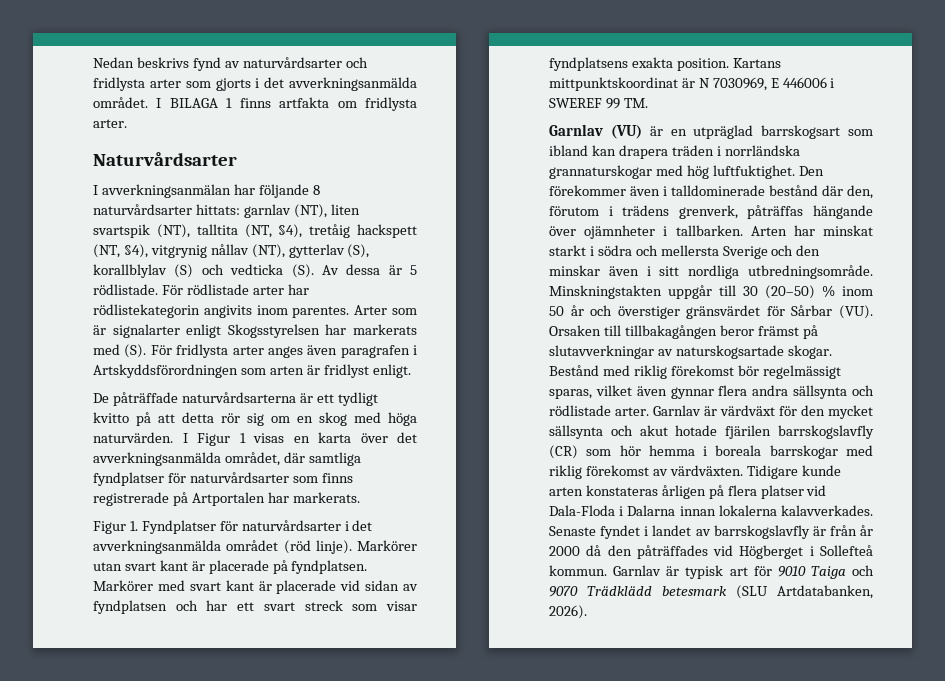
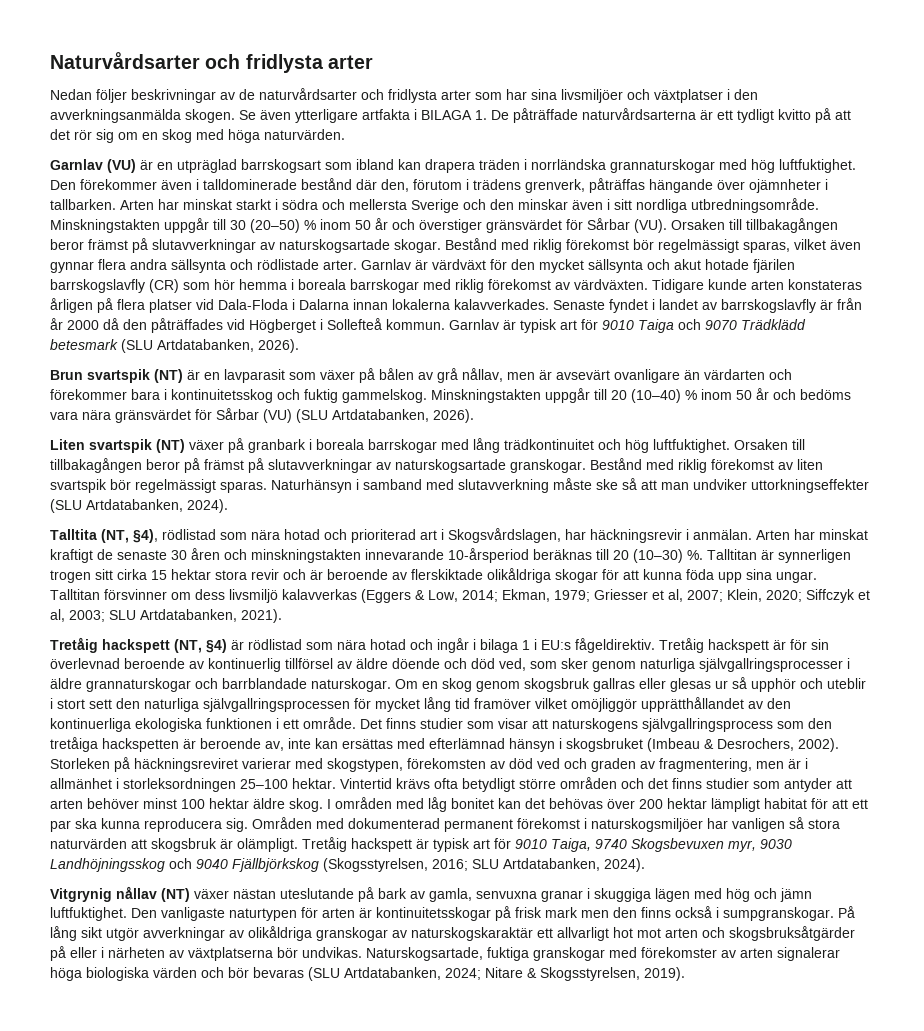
- Nedan beskrivs fynd av naturvårdsarter och fridlysta arter som gjorts i det avverkningsanmälda området. I BILAGA 1 finns artfakta om fridlysta arter.
- Naturvårdsarter
- I avverkningsanmälan har följande 8 naturvårdsarter hittats: garnlav (NT), liten svartspik (NT), talltita (NT, §4), tretåig hackspett (NT, §4), vitgrynig nållav (NT), gytterlav (S), korallblylav (S) och vedticka (S). Av dessa är 5 rödlistade. För rödlistade arter har rödlistekategorin angivits inom parentes. Arter som är signalarter enligt Skogsstyrelsen har markerats med (S). För fridlysta arter anges även paragrafen i Artskyddsförordningen som arten är fridlyst enligt.
- De påträffade naturvårdsarterna är ett tydligt kvitto på att detta rör sig om en skog med höga naturvärden. I Figur 1 visas en karta över det avverkningsanmälda området, där samtliga fyndplatser för naturvårdsarter som finns registrerade på Artportalen har markerats.
- Figur 1. Fyndplatser för naturvårdsarter i det avverkningsanmälda området (röd linje). Markörer utan svart kant är placerade på fyndplatsen. Markörer med svart kant är placerade vid sidan av fyndplatsen och har ett svart streck som visar fyndplatsens exakta position. Kartans mittpunktskoordinat är N 7030969, E 446006 i SWEREF 99 TM.
+ Naturvårdsarter och fridlysta arter
+ Nedan följer beskrivningar av de naturvårdsarter och fridlysta arter som har sina livsmiljöer och växtplatser i den avverkningsanmälda skogen. Se även ytterligare artfakta i BILAGA 1. De påträffade naturvårdsarterna är ett tydligt kvitto på att det rör sig om en skog med höga naturvärden.
+ Brun svartspik (NT) är en lavparasit som växer på bålen av grå nållav, men är avsevärt ovanligare än värdarten och förekommer bara i kontinuitetsskog och fuktig gammelskog. Minskningstakten uppgår till 20 (10–40) % inom 50 år och bedöms vara nära gränsvärdet för Sårbar (VU) (SLU Artdatabanken, 2026).
+ Liten svartspik (NT) växer på granbark i boreala barrskogar med lång trädkontinuitet och hög luftfuktighet. Orsaken till tillbakagången beror på främst på slutavverkningar av naturskogsartade granskogar. Bestånd med riklig förekomst av liten svartspik bör regelmässigt sparas. Naturhänsyn i samband med slutavverkning måste ske så att man undviker uttorkningseffekter (SLU Artdatabanken, 2024).
+ Talltita (NT, §4), rödlistad som nära hotad och prioriterad art i Skogsvårdslagen, har häckningsrevir i anmälan. Arten har minskat kraftigt de senaste 30 åren och minskningstakten innevarande 10-årsperiod beräknas till 20 (10–30) %. Talltitan är synnerligen trogen sitt cirka 15 hektar stora revir och är beroende av flerskiktade olikåldriga skogar för att kunna föda upp sina ungar. Talltitan försvinner om dess livsmiljö kalavverkas (Eggers & Low, 2014; Ekman, 1979; Griesser et al, 2007; Klein, 2020; Siffczyk et al, 2003; SLU Artdatabanken, 2021).
+ Tretåig hackspett (NT, §4) är rödlistad som nära hotad och ingår i bilaga 1 i EU:s fågeldirektiv. Tretåig hackspett är för sin överlevnad beroende av kontinuerlig tillförsel av äldre döende och död ved, som sker genom naturliga självgallringsprocesser i äldre grannaturskogar och barrblandade naturskogar. Om en skog genom skogsbruk gallras eller glesas ur så upphör och uteblir i stort sett den naturliga självgallringsprocessen för mycket lång tid framöver vilket omöjliggör upprätthållandet av den kontinuerliga ekologiska funktionen i ett område. Det finns studier som visar att naturskogens självgallringsprocess som den tretåiga hackspetten är beroende av, inte kan ersättas med efterlämnad hänsyn i skogsbruket (Imbeau & Desrochers, 2002). Storleken på häckningsreviret varierar med skogstypen, förekomsten av död ved och graden av fragmentering, men är i allmänhet i storleksordningen 25–100 hektar. Vintertid krävs ofta betydligt större områden och det finns studier som antyder att arten behöver minst 100 hektar äldre skog. I områden med låg bonitet kan det behövas över 200 hektar lämpligt habitat för att ett par ska kunna reproducera sig. Områden med dokumenterad permanent förekomst i naturskogsmiljöer har vanligen så stora naturvärden att skogsbruk är olämpligt. Tretåig hackspett är typisk art för 9010 Taiga, 9740 Skogsbevuxen myr, 9030 Landhöjningsskog och 9040 Fjällbjörkskog (Skogsstyrelsen, 2016; SLU Artdatabanken, 2024).
+ Vitgrynig nållav (NT) växer nästan uteslutande på bark av gamla, senvuxna granar i skuggiga lägen med hög och jämn luftfuktighet. Den vanligaste naturtypen för arten är kontinuitetsskogar på frisk mark men den finns också i sumpgranskogar. På lång sikt utgör avverkningar av olikåldriga granskogar av naturskogskaraktär ett allvarligt hot mot arten och skogsbruksåtgärder på eller i närheten av växtplatserna bör undvikas. Naturskogsartade, fuktiga granskogar med förekomster av arten signalerar höga biologiska värden och bör bevaras (SLU Artdatabanken, 2024; Nitare & Skogsstyrelsen, 2019).

